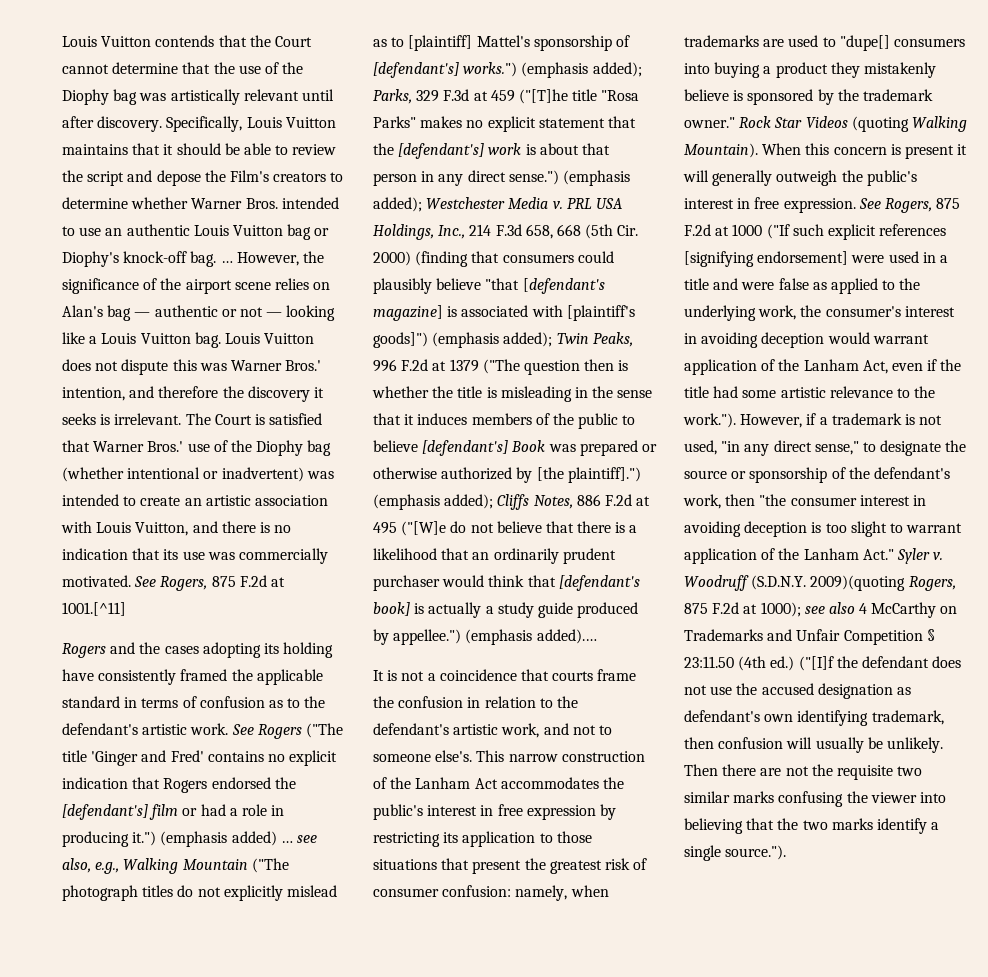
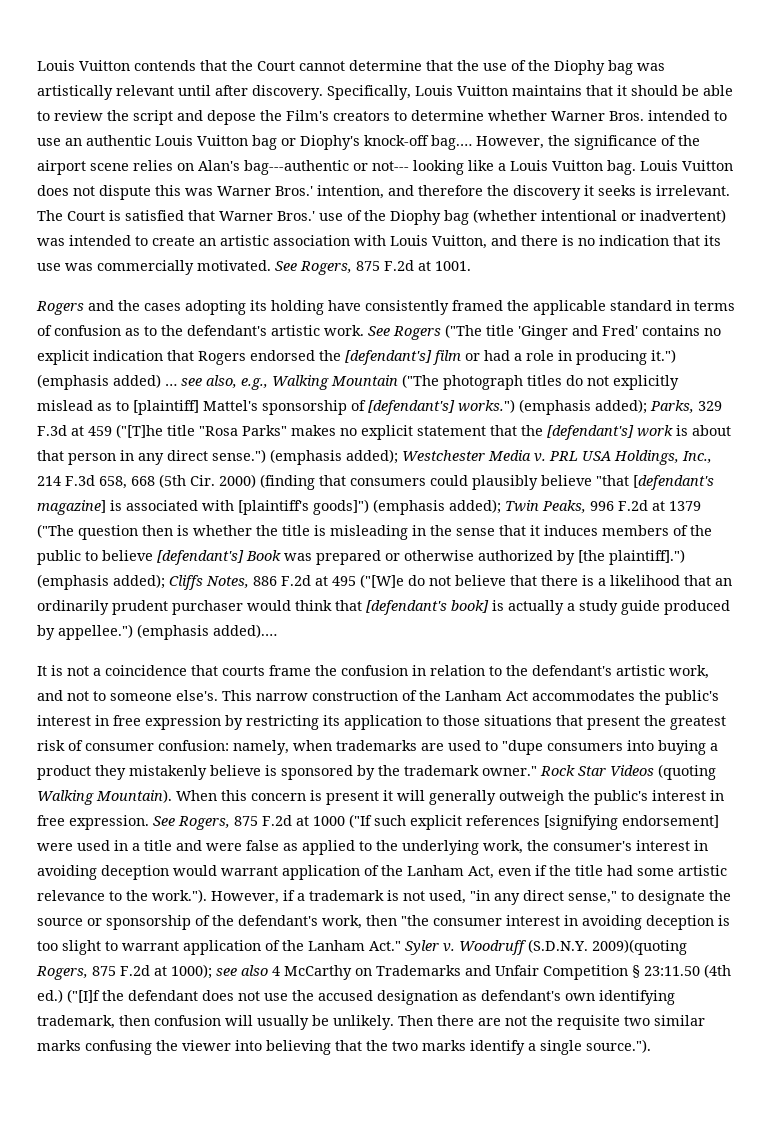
- Specifically, Louis Vuitton maintains that it should be able to review the script and depose the Film's creators to determine whether Warner Bros. intended to use an authentic Louis Vuitton bag or Diophy's knock-off bag. …
+ Specifically, Louis Vuitton maintains that it should be able to review the script and depose the Film's creators to determine whether Warner Bros. intended to use an authentic Louis Vuitton bag or Diophy's knock-off bag.…
- However, the significance of the airport scene relies on Alan's bag — authentic or not — looking like a Louis Vuitton bag.
+ However, the significance of the airport scene relies on Alan's bag---authentic or not--- looking like a Louis Vuitton bag.
- See Rogers, 875 F.2d at 1001.[^11]
+ See Rogers, 875 F.2d at 1001.
- This narrow construction of the Lanham Act accommodates the public's interest in free expression by restricting its application to those situations that present the greatest risk of consumer confusion: namely, when trademarks are used to "dupe[] consumers into buying a product they mistakenly believe is sponsored by the trademark owner."
+ This narrow construction of the Lanham Act accommodates the public's interest in free expression by restricting its application to those situations that present the greatest risk of consumer confusion: namely, when trademarks are used to "dupe consumers into buying a product they mistakenly believe is sponsored by the trademark owner."

